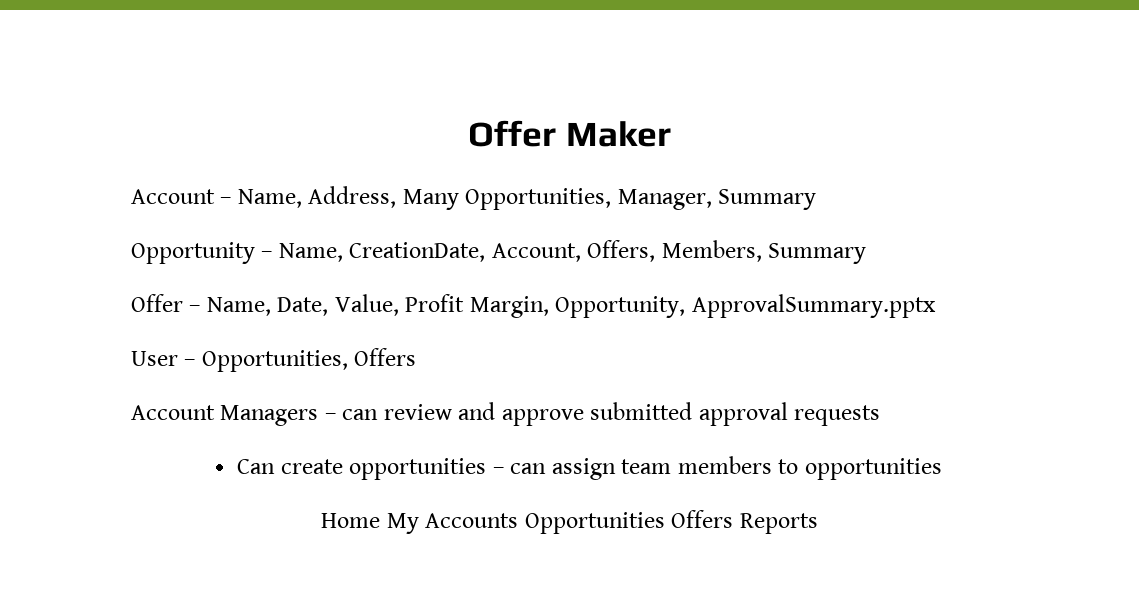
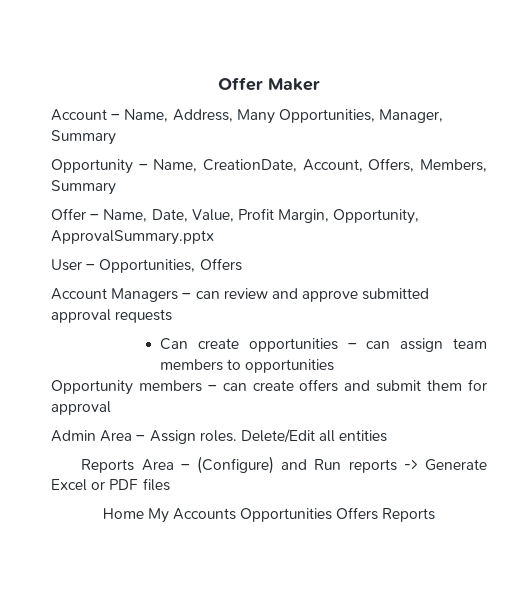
+ Opportunity members – can create offers and submit them for approval
+ Admin Area – Assign roles. Delete/Edit all entities
+ Reports Area – (Configure) and Run reports -> Generate Excel or PDF files

